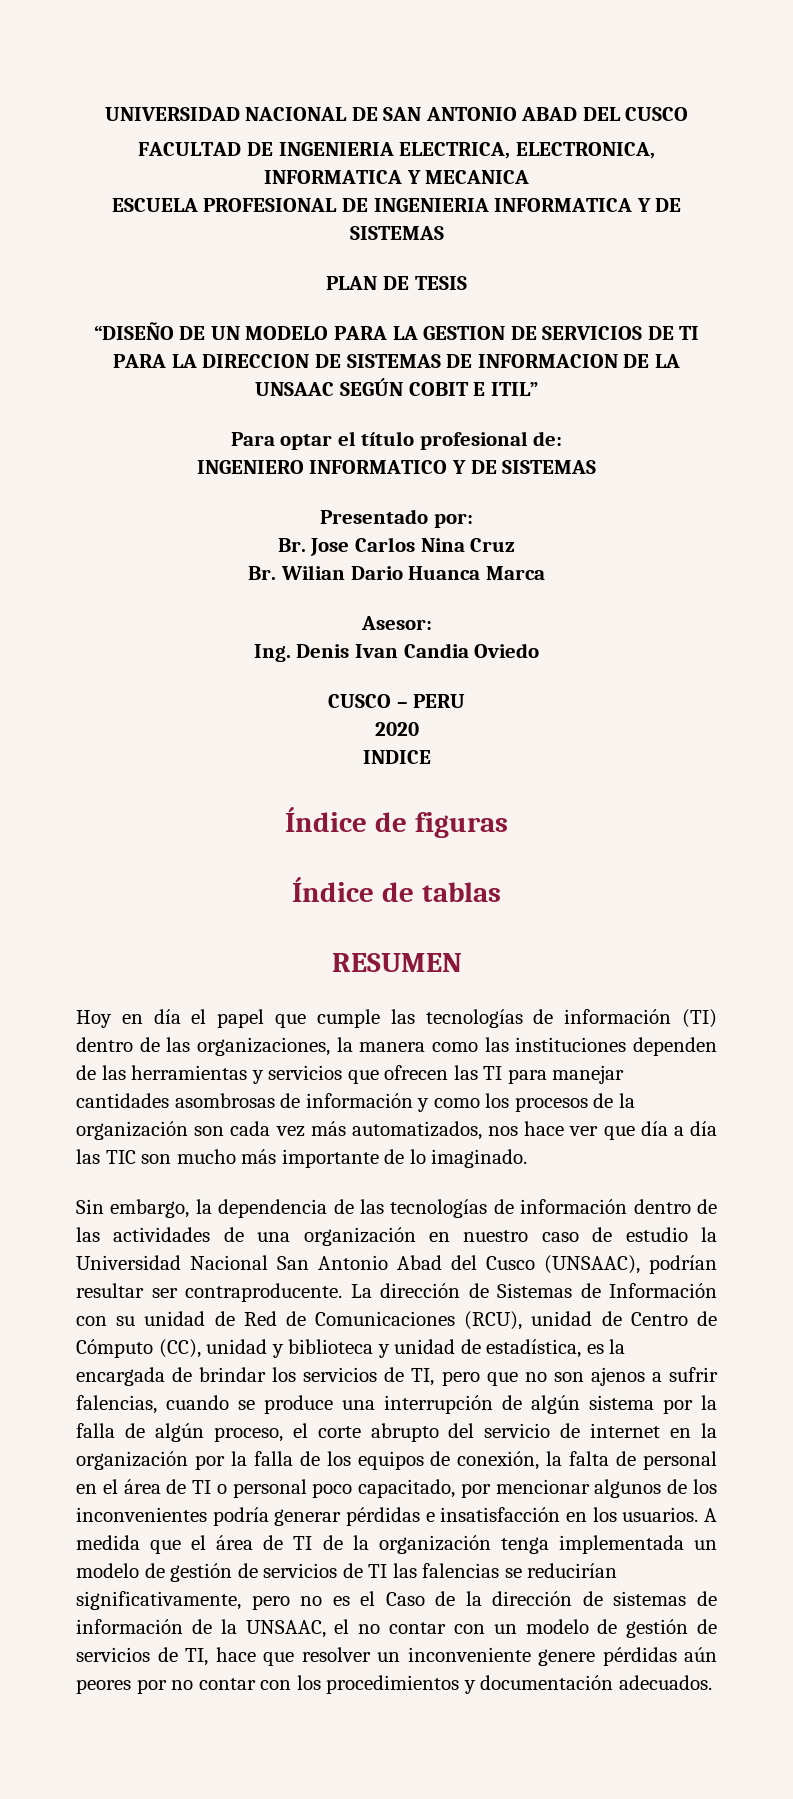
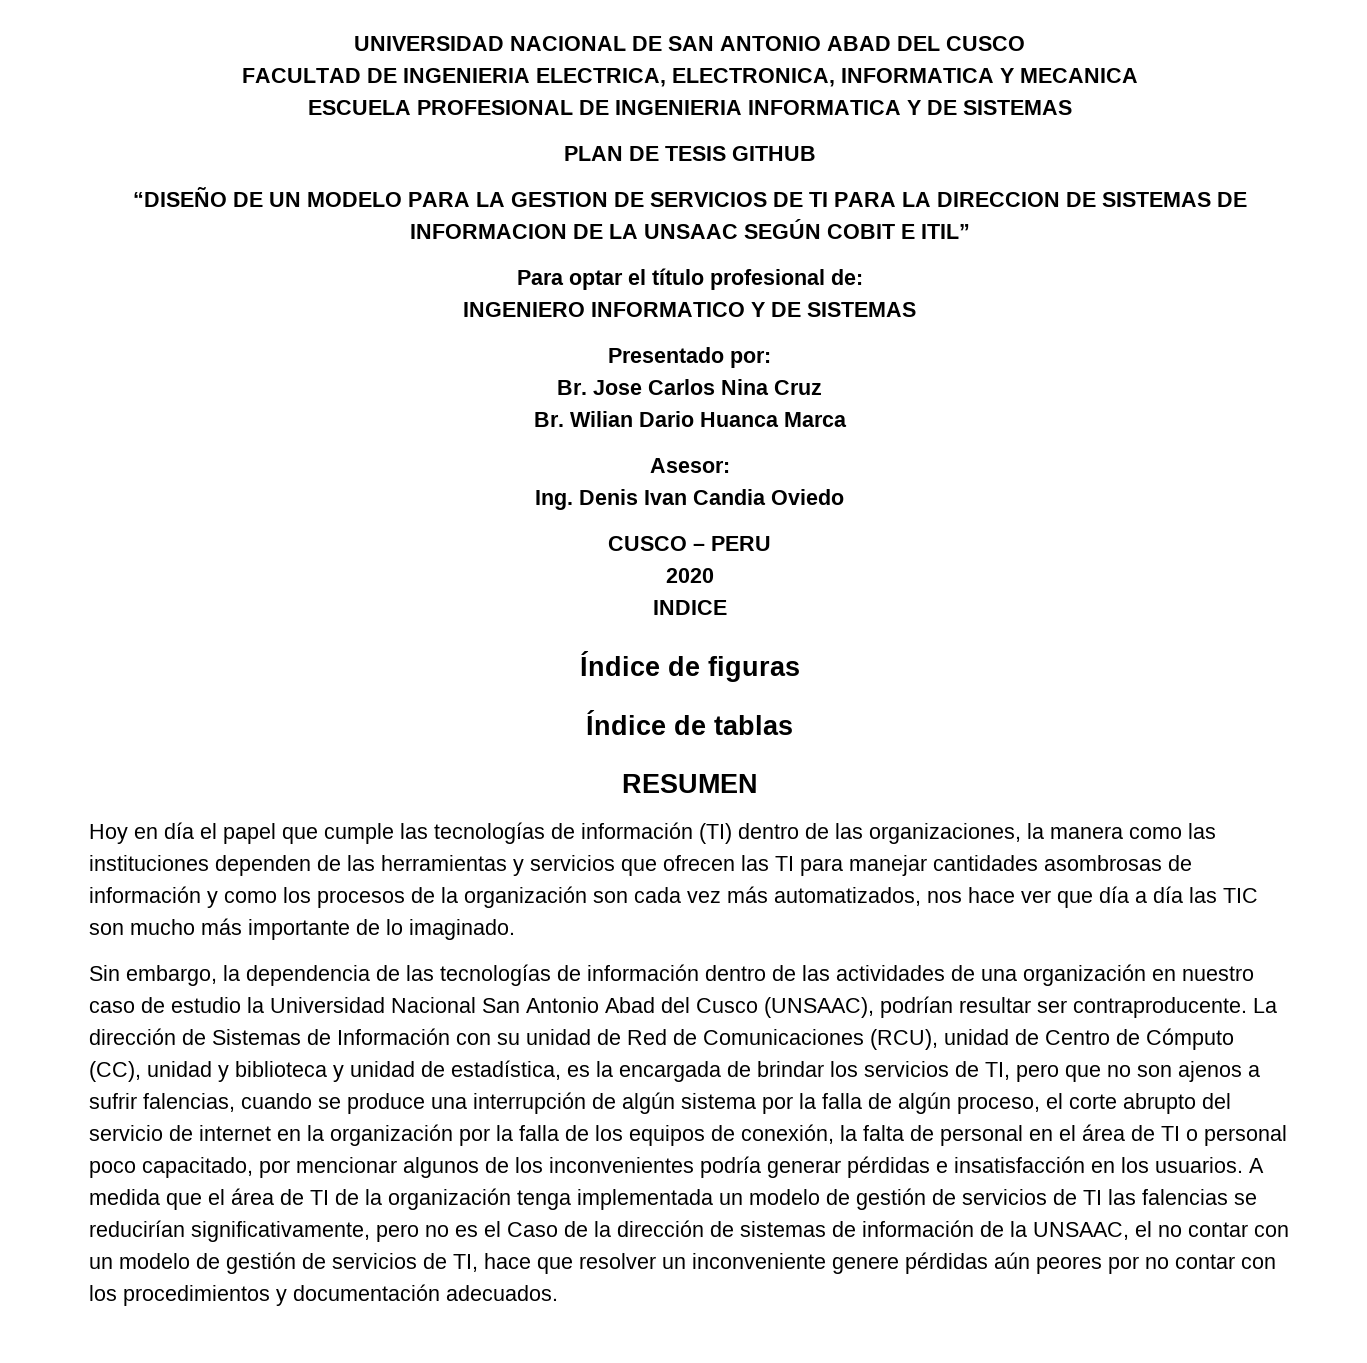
- PLAN DE TESIS
+ PLAN DE TESIS GITHUB

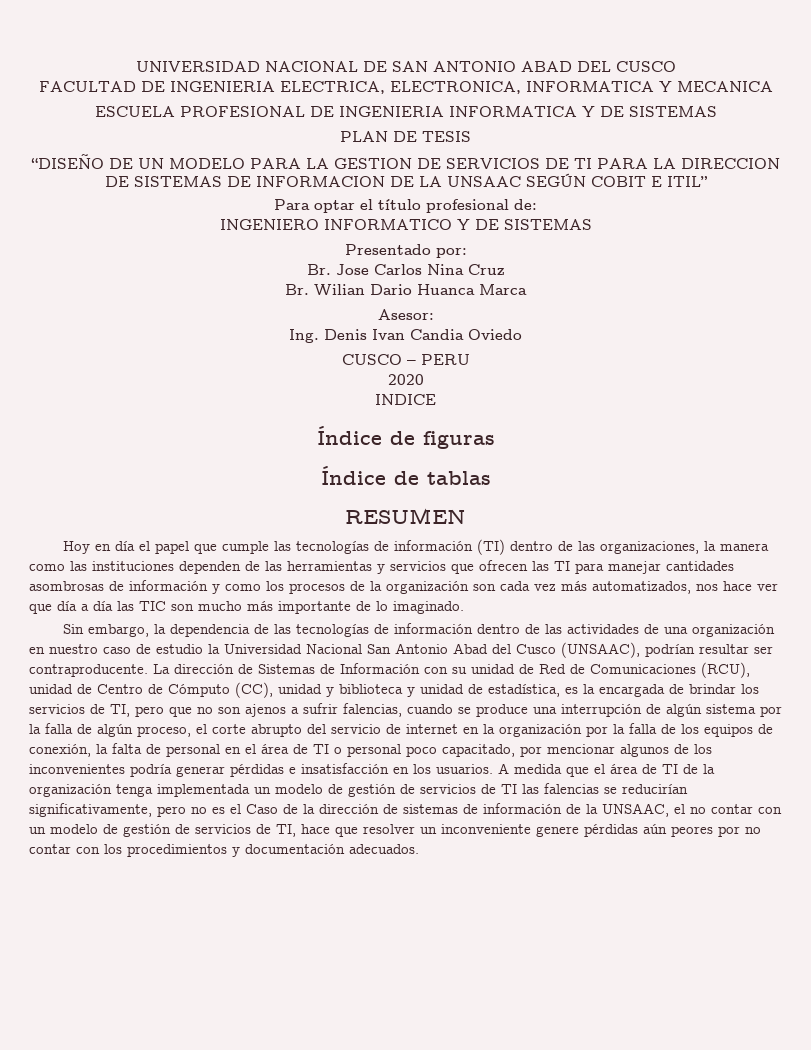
- PLAN DE TESIS GITHUB
+ PLAN DE TESIS

